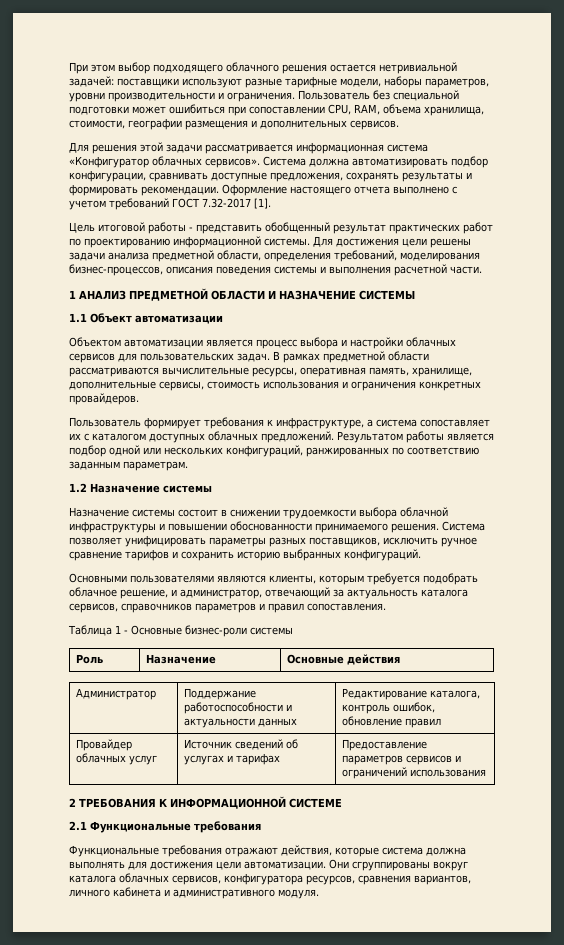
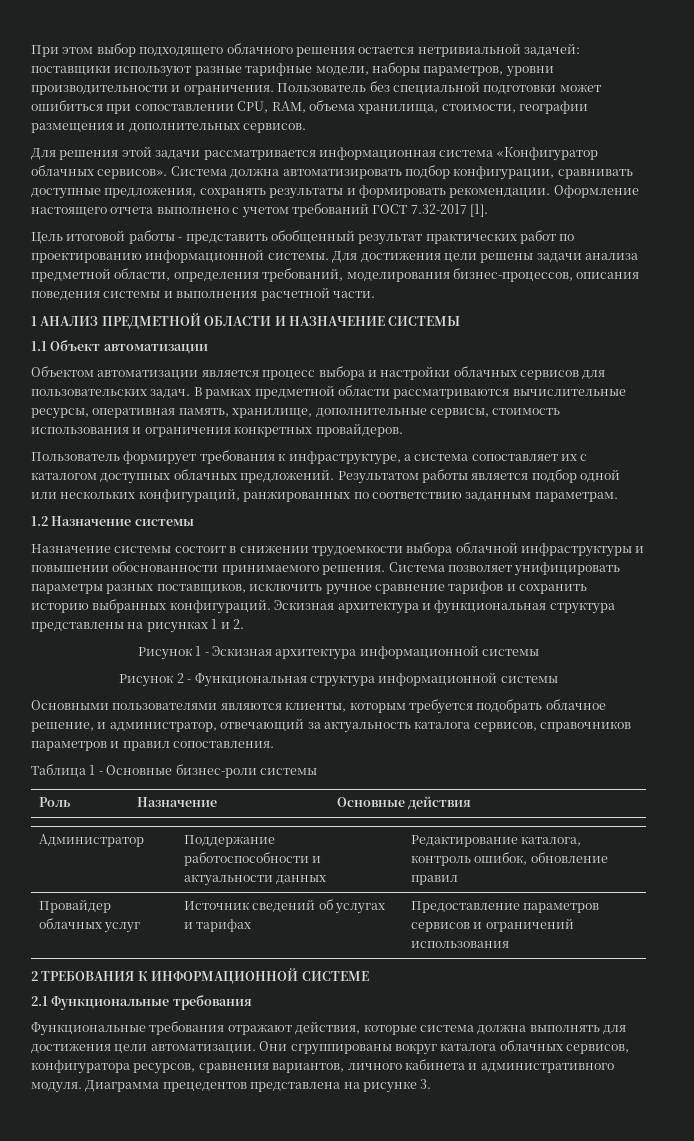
+ Эскизная архитектура и функциональная структура представлены на рисунках 1 и 2.
+ Рисунок 1 - Эскизная архитектура информационной системы
+ Рисунок 2 - Функциональная структура информационной системы
+ Диаграмма прецедентов представлена на рисунке 3.

